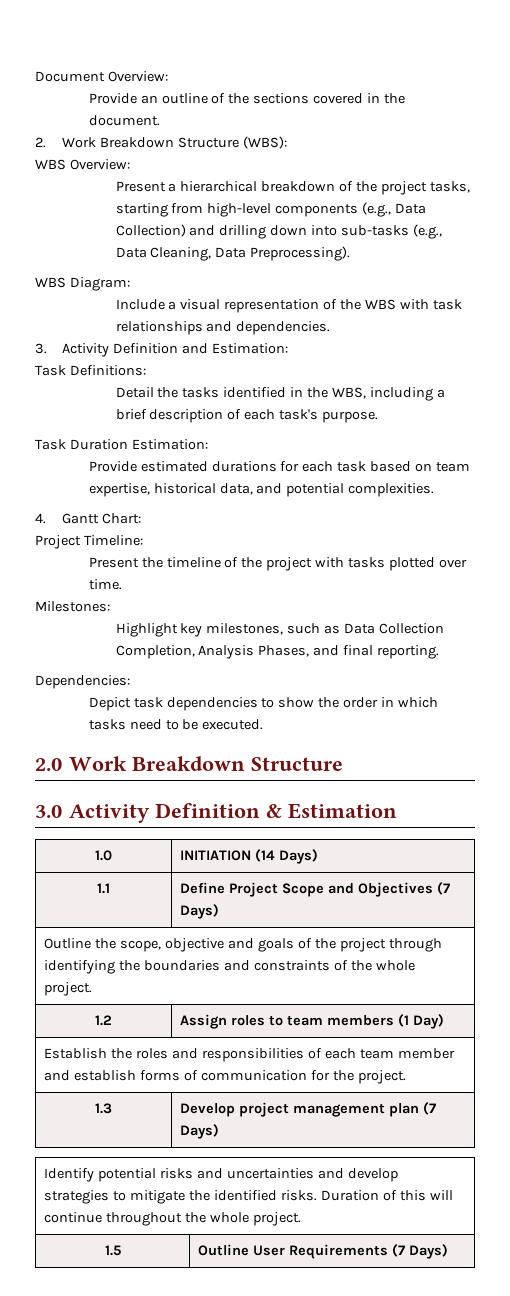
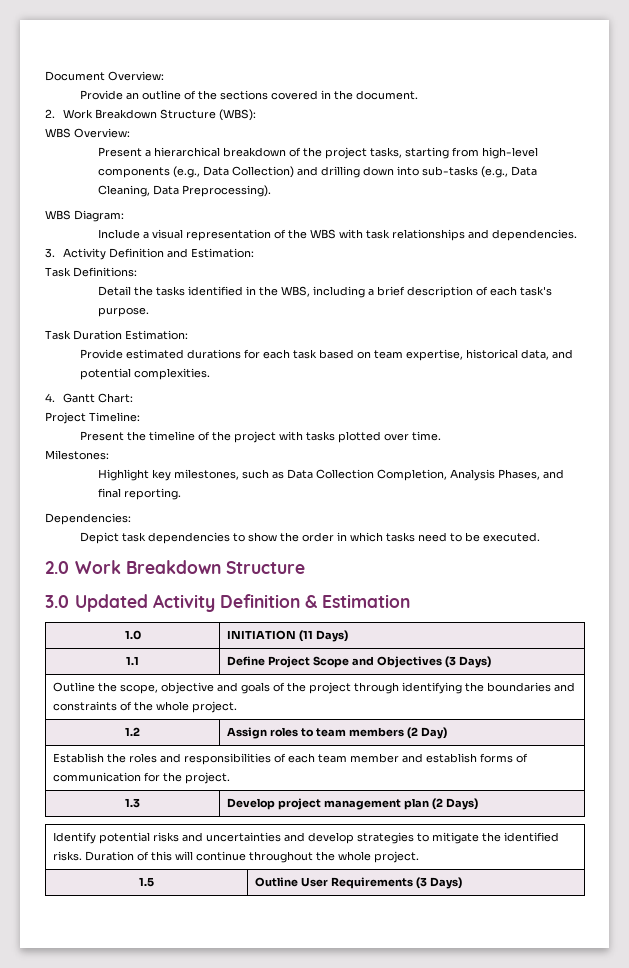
- 3.0 Activity Definition & Estimation
+ 3.0 Updated Activity Definition & Estimation
- 1.0 | INITIATION (14 Days)
+ 1.0 | INITIATION (11 Days)
- 1.1 | Define Project Scope and Objectives (7 Days)
+ 1.1 | Define Project Scope and Objectives (3 Days)
- 1.2 | Assign roles to team members (1 Day)
+ 1.2 | Assign roles to team members (2 Day)
- 1.3 | Develop project management plan (7 Days)
+ 1.3 | Develop project management plan (2 Days)
- 1.5 | Outline User Requirements (7 Days)
+ 1.5 | Outline User Requirements (3 Days)

